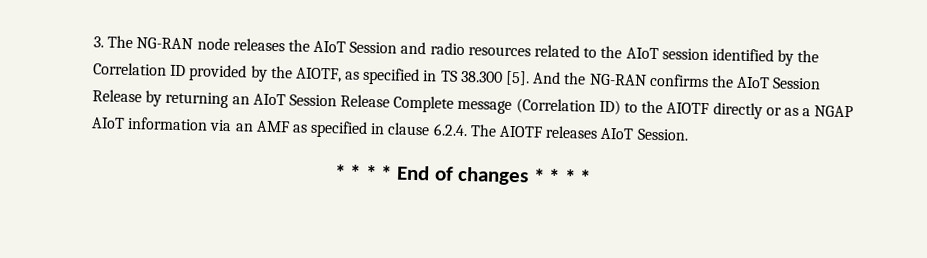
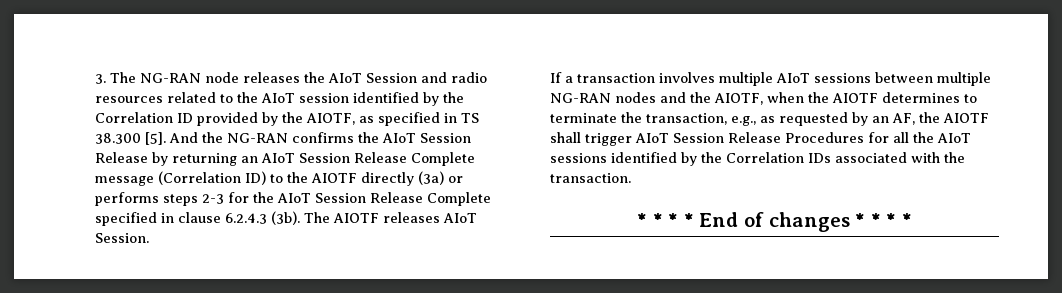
- And the NG-RAN confirms the AIoT Session Release by returning an AIoT Session Release Complete message (Correlation ID) to the AIOTF directly or as a NGAP AIoT information via an AMF as specified in clause 6.2.4. The AIOTF releases AIoT Session.
+ And the NG-RAN confirms the AIoT Session Release by returning an AIoT Session Release Complete message (Correlation ID) to the AIOTF directly (3a) or performs steps 2-3 for the AIoT Session Release Complete specified in clause 6.2.4.3 (3b). The AIOTF releases AIoT Session.
+ If a transaction involves multiple AIoT sessions between multiple NG-RAN nodes and the AIOTF, when the AIOTF determines to terminate the transaction, e.g., as requested by an AF, the AIOTF shall trigger AIoT Session Release Procedures for all the AIoT sessions identified by the Correlation IDs associated with the transaction.

